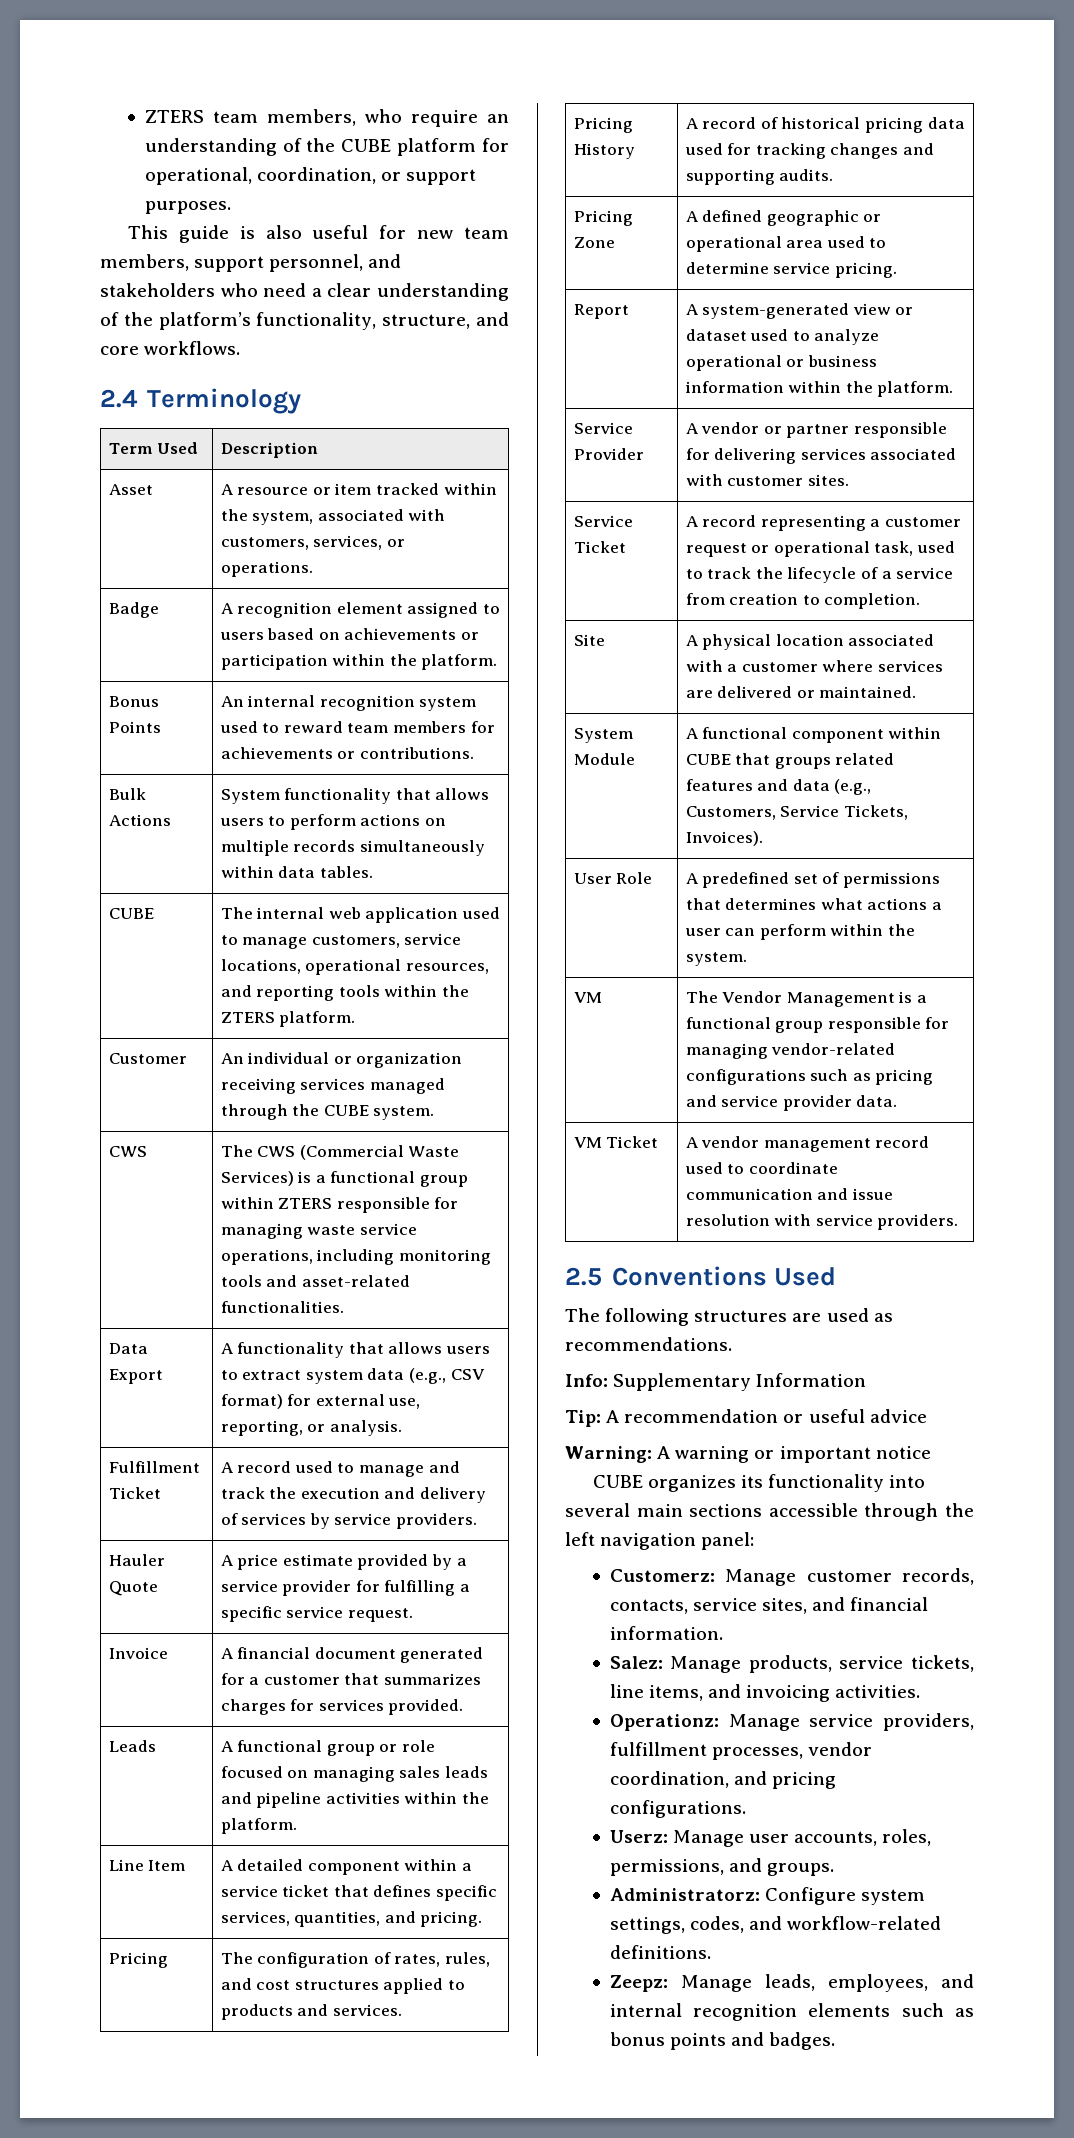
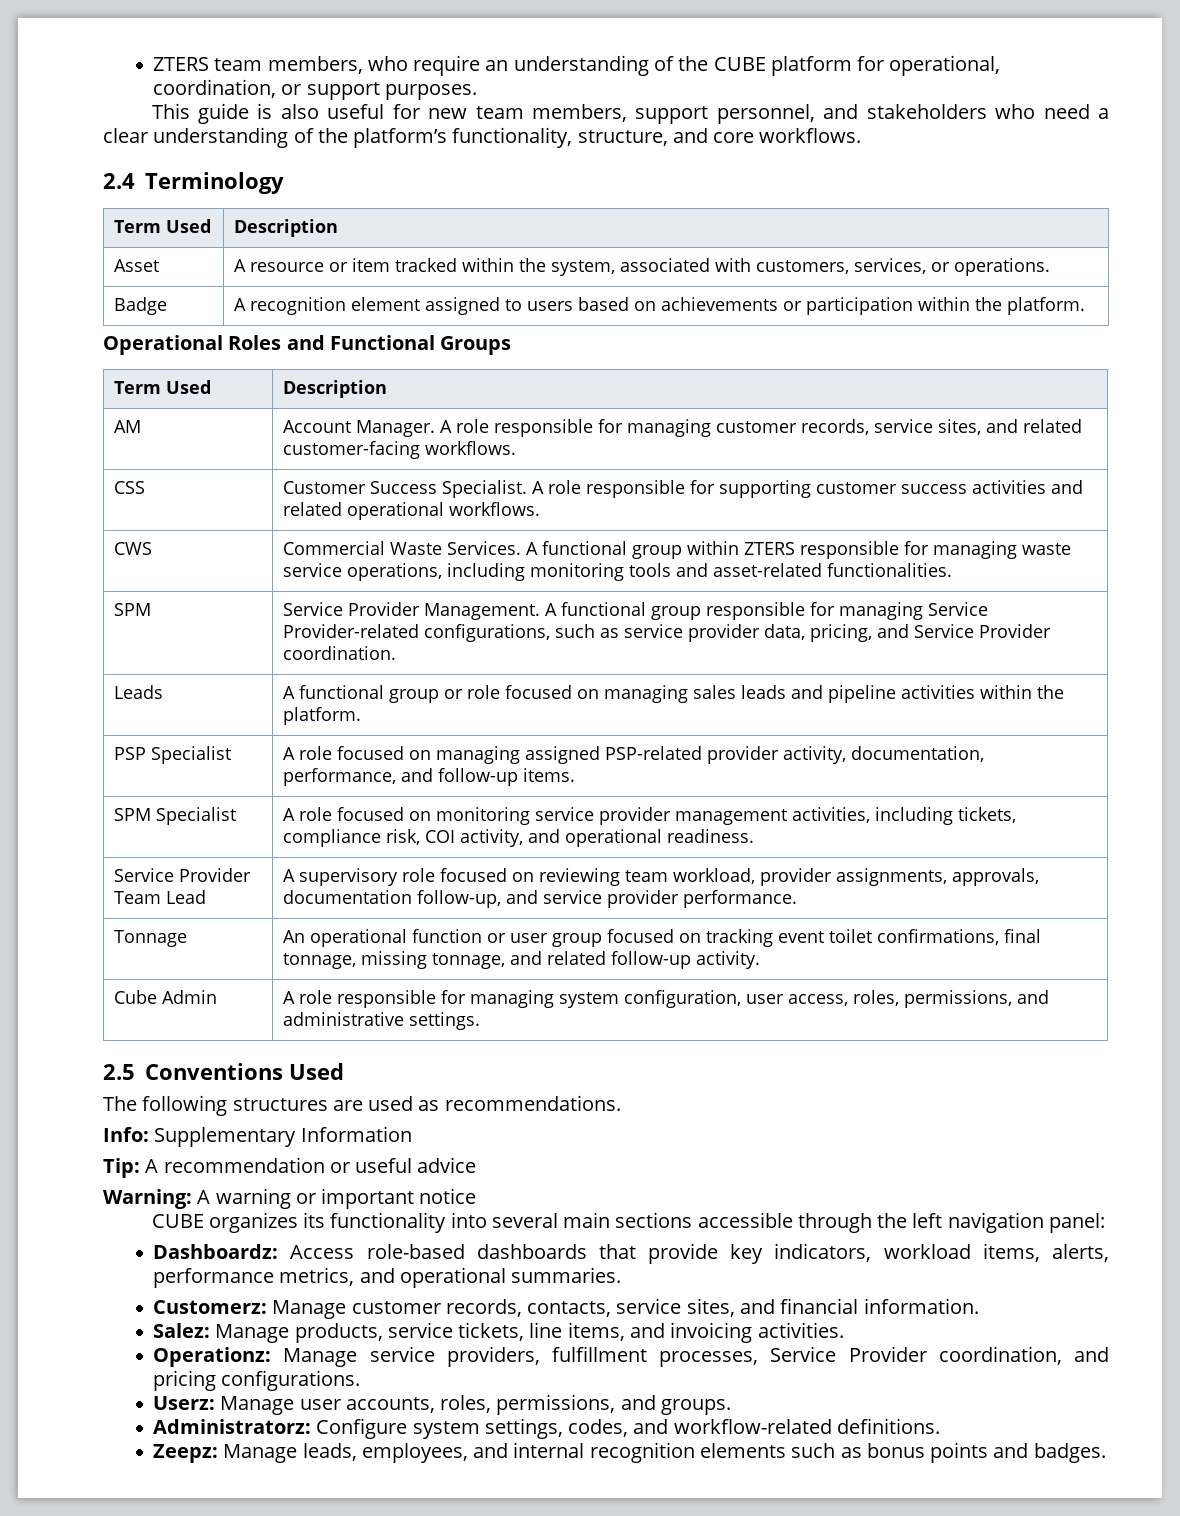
- Bonus Points | An internal recognition system used to reward team members for achievements or contributions.
- Bulk Actions | System functionality that allows users to perform actions on multiple records simultaneously within data tables.
- CUBE | The internal web application used to manage customers, service locations, operational resources, and reporting tools within the ZTERS platform.
- Customer | An individual or organization receiving services managed through the CUBE system.
- CWS | The CWS (Commercial Waste Services) is a functional group within ZTERS responsible for managing waste service operations, including monitoring tools and asset-related functionalities.
+ Operational Roles and Functional Groups
+ Term Used | Description
+ AM | Account Manager. A role responsible for managing customer records, service sites, and related customer-facing workflows.
+ CSS | Customer Success Specialist. A role responsible for supporting customer success activities and related operational workflows.
+ CWS | Commercial Waste Services. A functional group within ZTERS responsible for managing waste service operations, including monitoring tools and asset-related functionalities.
- Data Export | A functionality that allows users to extract system data (e.g., CSV format) for external use, reporting, or analysis.
- Fulfillment Ticket | A record used to manage and track the execution and delivery of services by service providers.
- Hauler Quote | A price estimate provided by a service provider for fulfilling a specific service request.
- Invoice | A financial document generated for a customer that summarizes charges for services provided.
+ SPM | Service Provider Management. A functional group responsible for managing Service Provider-related configurations, such as service provider data, pricing, and Service Provider coordination.
- Line Item | A detailed component within a service ticket that defines specific services, quantities, and pricing.
- Pricing | The configuration of rates, rules, and cost structures applied to products and services.
- Pricing History | A record of historical pricing data used for tracking changes and supporting audits.
- Pricing Zone | A defined geographic or operational area used to determine service pricing.
- Report | A system-generated view or dataset used to analyze operational or business information within the platform.
- Service Provider | A vendor or partner responsible for delivering services associated with customer sites.
- Service Ticket | A record representing a customer request or operational task, used to track the lifecycle of a service from creation to completion.
- Site | A physical location associated with a customer where services are delivered or maintained.
- System Module | A functional component within CUBE that groups related features and data (e.g., Customers, Service Tickets, Invoices).
- User Role | A predefined set of permissions that determines what actions a user can perform within the system.
- VM | The Vendor Management is a functional group responsible for managing vendor-related configurations such as pricing and service provider data.
- VM Ticket | A vendor management record used to coordinate communication and issue resolution with service providers.
+ PSP Specialist | A role focused on managing assigned PSP-related provider activity, documentation, performance, and follow-up items.
+ SPM Specialist | A role focused on monitoring service provider management activities, including tickets, compliance risk, COI activity, and operational readiness.
+ Service Provider Team Lead | A supervisory role focused on reviewing team workload, provider assignments, approvals, documentation follow-up, and service provider performance.
+ Tonnage | An operational function or user group focused on tracking event toilet confirmations, final tonnage, missing tonnage, and related follow-up activity.
+ Cube Admin | A role responsible for managing system configuration, user access, roles, permissions, and administrative settings.
+ Dashboardz: Access role-based dashboards that provide key indicators, workload items, alerts, performance metrics, and operational summaries.
- Operationz: Manage service providers, fulfillment processes, vendor coordination, and pricing configurations.
+ Operationz: Manage service providers, fulfillment processes, Service Provider coordination, and pricing configurations.

